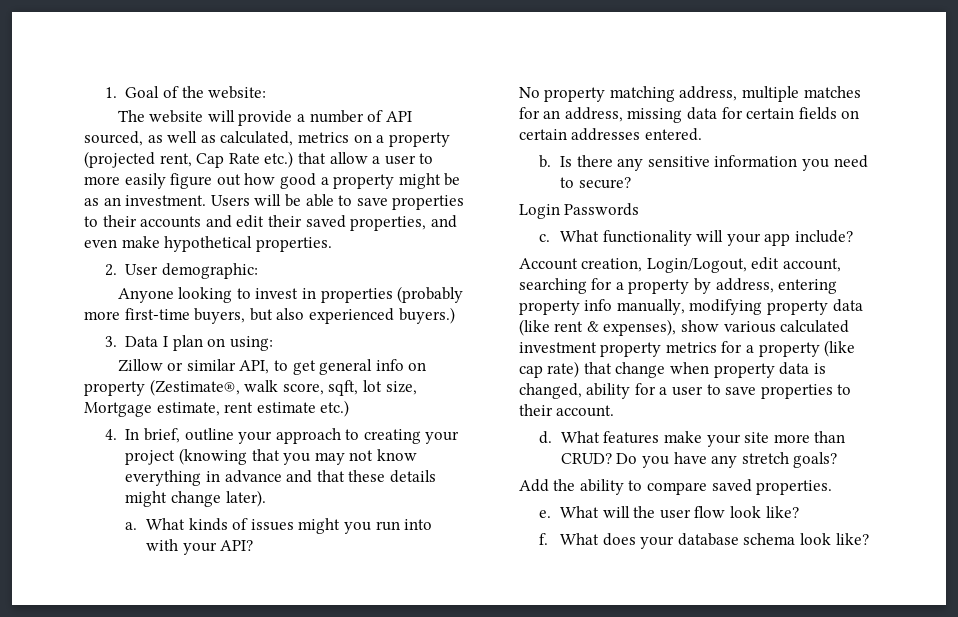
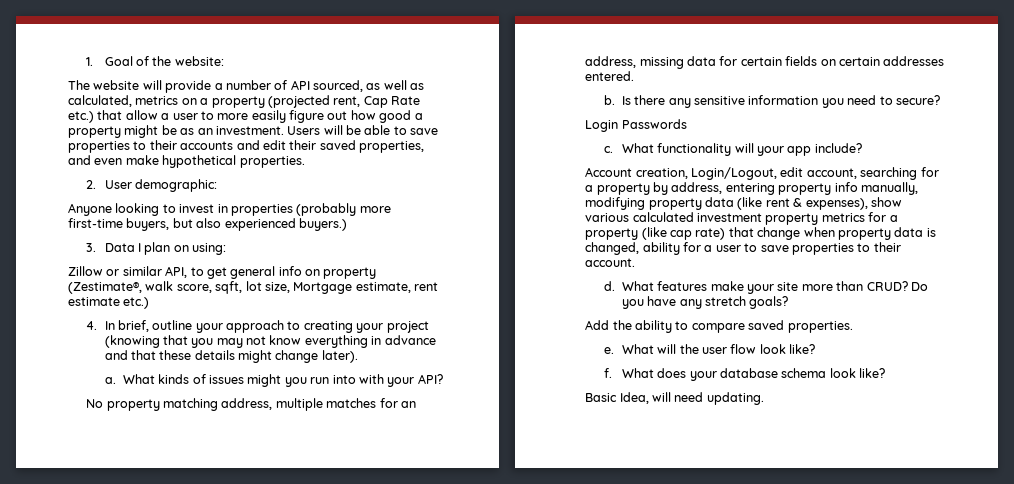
+ Basic Idea, will need updating.

